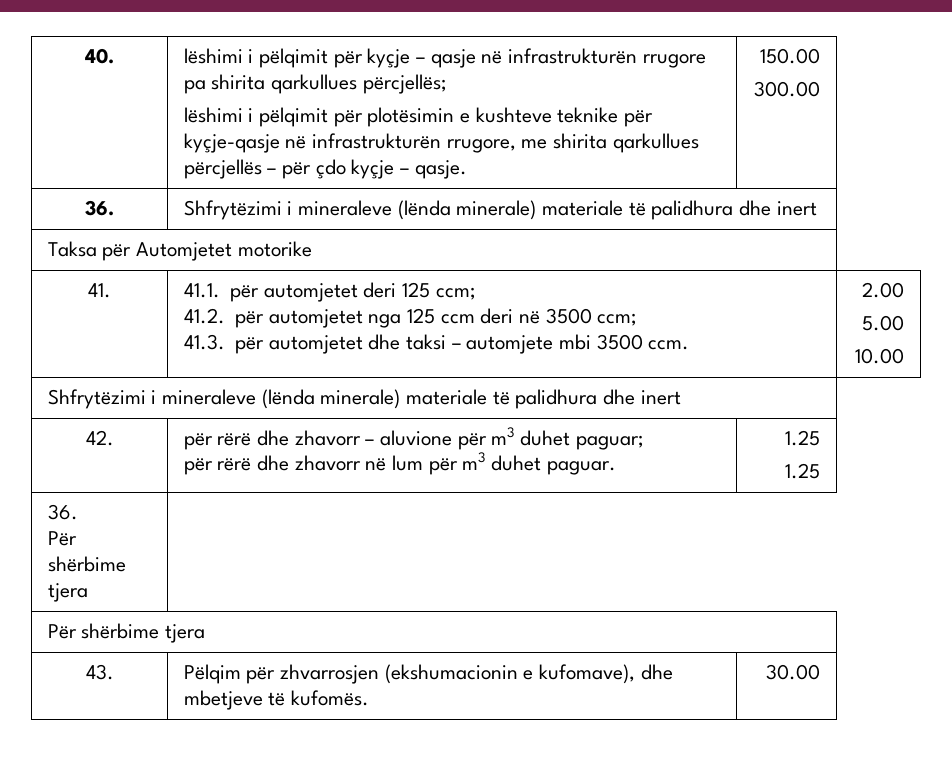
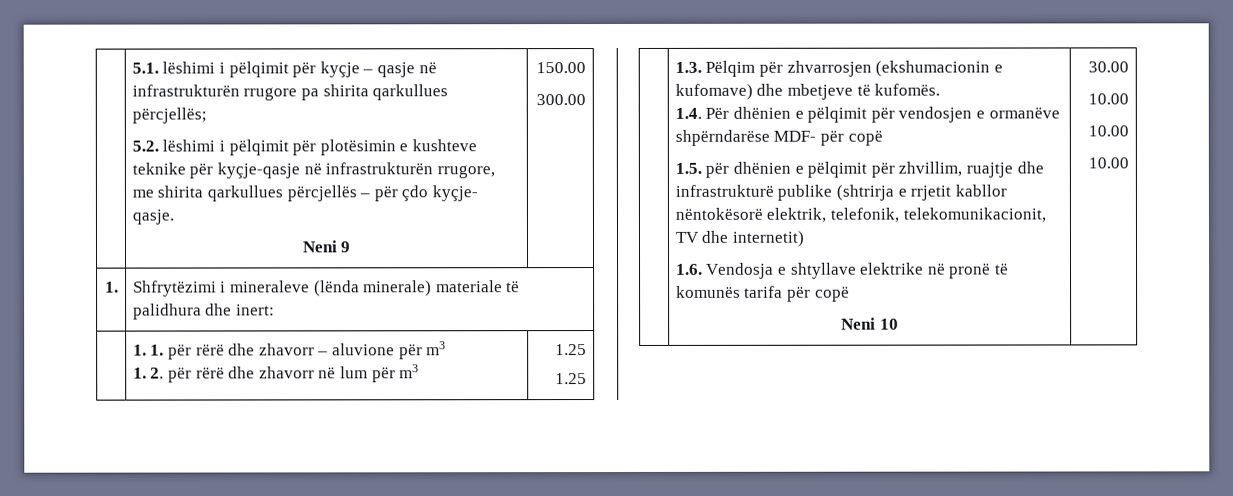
- 40. | lëshimi i pëlqimit për kyçje – qasje në infrastrukturën rrugore pa shirita qarkullues përcjellës;
+ 5.1. lëshimi i pëlqimit për kyçje – qasje në infrastrukturën rrugore pa shirita qarkullues përcjellës;
- lëshimi i pëlqimit për plotësimin e kushteve teknike për kyçje-qasje në infrastrukturën rrugore, me shirita qarkullues përcjellës – për çdo kyçje – qasje.
+ 5.2. lëshimi i pëlqimit për plotësimin e kushteve teknike për kyçje-qasje në infrastrukturën rrugore, me shirita qarkullues përcjellës – për çdo kyçje- qasje.
+ Neni 9
- 36. | Shfrytëzimi i mineraleve (lënda minerale) materiale të palidhura dhe inert
- Taksa për Automjetet motorike
- 41. | 41.1. për automjetet deri 125 ccm;
- 41.2. për automjetet nga 125 ccm deri në 3500 ccm;
- 41.3. për automjetet dhe taksi – automjete mbi 3500 ccm. | 2.00
- 5.00
+ 1. | Shfrytëzimi i mineraleve (lënda minerale) materiale të palidhura dhe inert:
+ | 1. 1. për rërë dhe zhavorr – aluvione për m3
+ 1. 2. për rërë dhe zhavorr në lum për m3 | 1.25
+ 1.25
+ | 1.3. Pëlqim për zhvarrosjen (ekshumacionin e kufomave) dhe mbetjeve të kufomës.
+ 1.4. Për dhënien e pëlqimit për vendosjen e ormanëve shpërndarëse MDF- për copë
+ 1.5. për dhënien e pëlqimit për zhvillim, ruajtje dhe infrastrukturë publike (shtrirja e rrjetit kabllor nëntokësorë elektrik, telefonik, telekomunikacionit, TV dhe internetit)
+ 1.6. Vendosja e shtyllave elektrike në pronë të komunës tarifa për copë
+ Neni 10 | 30.00
  10.00
- Shfrytëzimi i mineraleve (lënda minerale) materiale të palidhura dhe inert
- 42. | për rërë dhe zhavorr – aluvione për m3 duhet paguar;
- për rërë dhe zhavorr në lum për m3 duhet paguar. | 1.25
- 1.25
- 36.
- Për shërbime tjera
- Për shërbime tjera
- 43. | Pëlqim për zhvarrosjen (ekshumacionin e kufomave), dhe mbetjeve të kufomës. | 30.00
+ 10.00
+ 10.00

